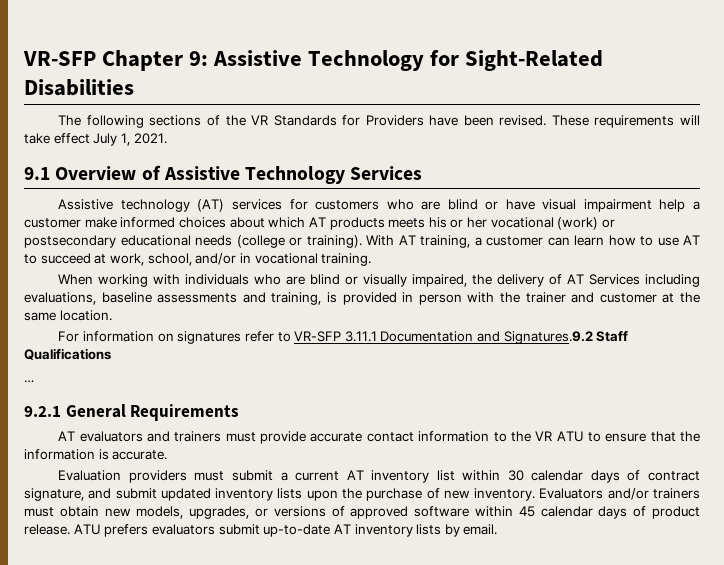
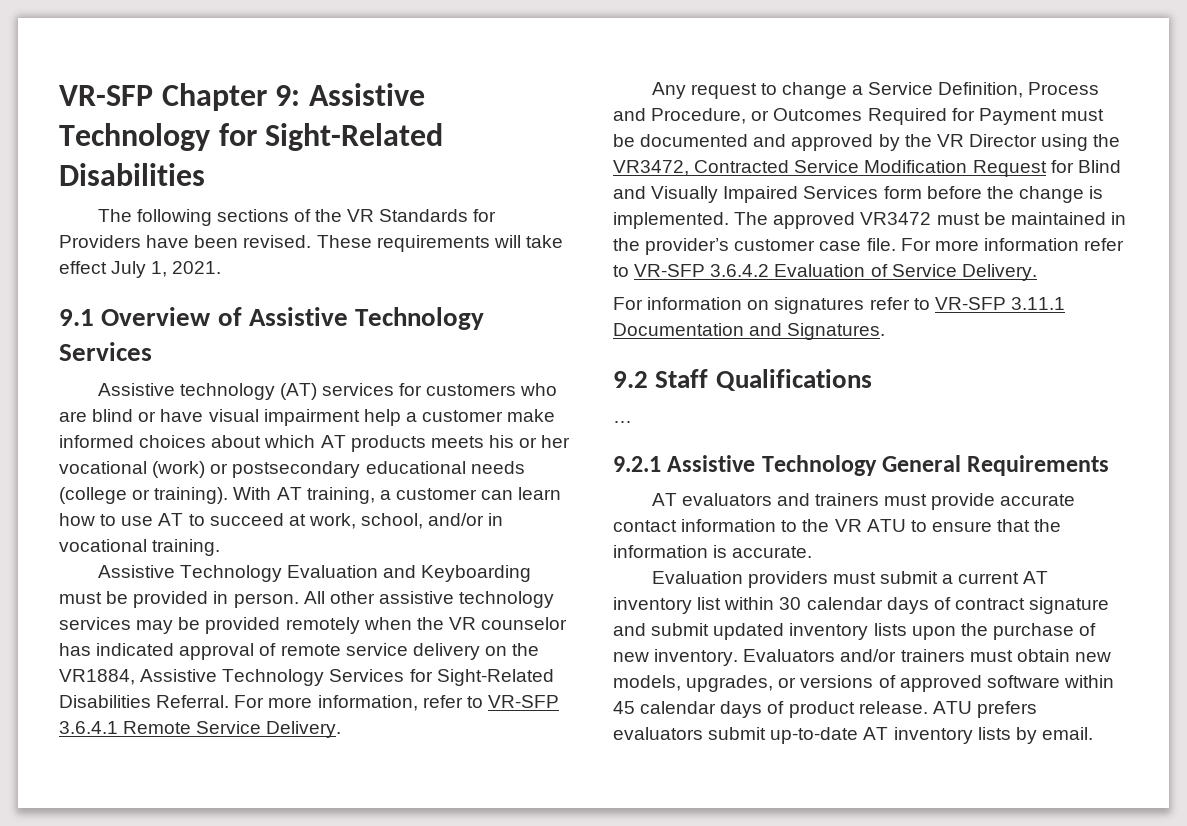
- When working with individuals who are blind or visually impaired, the delivery of AT Services including evaluations, baseline assessments and training, is provided in person with the trainer and customer at the same location.
+ Assistive Technology Evaluation and Keyboarding must be provided in person. All other assistive technology services may be provided remotely when the VR counselor has indicated approval of remote service delivery on the VR1884, Assistive Technology Services for Sight-Related Disabilities Referral. For more information, refer to VR-SFP 3.6.4.1 Remote Service Delivery.
+ Any request to change a Service Definition, Process and Procedure, or Outcomes Required for Payment must be documented and approved by the VR Director using the VR3472, Contracted Service Modification Request for Blind and Visually Impaired Services form before the change is implemented. The approved VR3472 must be maintained in the provider’s customer case file. For more information refer to VR-SFP 3.6.4.2 Evaluation of Service Delivery.
- For information on signatures refer to VR-SFP 3.11.1 Documentation and Signatures.9.2 Staff Qualifications
+ For information on signatures refer to VR-SFP 3.11.1 Documentation and Signatures.
+ 9.2 Staff Qualifications
- 9.2.1 General Requirements
+ 9.2.1 Assistive Technology General Requirements
- Evaluation providers must submit a current AT inventory list within 30 calendar days of contract signature, and submit updated inventory lists upon the purchase of new inventory.
+ Evaluation providers must submit a current AT inventory list within 30 calendar days of contract signature and submit updated inventory lists upon the purchase of new inventory.

